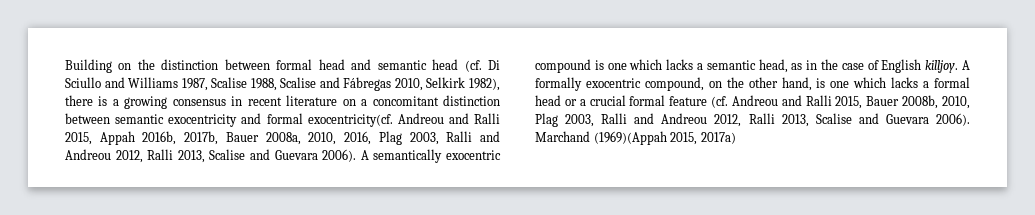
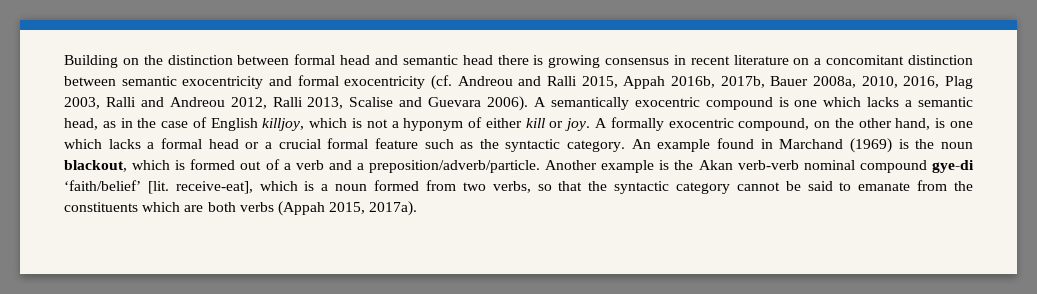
- Building on the distinction between formal head and semantic head (cf. Di Sciullo and Williams 1987, Scalise 1988, Scalise and Fábregas 2010, Selkirk 1982), there is a growing consensus in recent literature on a concomitant distinction between semantic exocentricity and formal exocentricity(cf. Andreou and Ralli 2015, Appah 2016b, 2017b, Bauer 2008a, 2010, 2016, Plag 2003, Ralli and Andreou 2012, Ralli 2013, Scalise and Guevara 2006).
+ Building on the distinction between formal head and semantic head there is growing consensus in recent literature on a concomitant distinction between semantic exocentricity and formal exocentricity (cf. Andreou and Ralli 2015, Appah 2016b, 2017b, Bauer 2008a, 2010, 2016, Plag 2003, Ralli and Andreou 2012, Ralli 2013, Scalise and Guevara 2006).
- A semantically exocentric compound is one which lacks a semantic head, as in the case of English killjoy.
+ A semantically exocentric compound is one which lacks a semantic head, as in the case of English killjoy, which is not a hyponym of either kill or joy.
- A formally exocentric compound, on the other hand, is one which lacks a formal head or a crucial formal feature (cf. Andreou and Ralli 2015, Bauer 2008b, 2010, Plag 2003, Ralli and Andreou 2012, Ralli 2013, Scalise and Guevara 2006). Marchand (1969)(Appah 2015, 2017a)
+ A formally exocentric compound, on the other hand, is one which lacks a formal head or a crucial formal feature such as the syntactic category. An example found in Marchand (1969) is the noun blackout, which is formed out of a verb and a preposition/adverb/particle. Another example is the Akan verb-verb nominal compound gye-di ‘faith/belief’ [lit. receive-eat], which is a noun formed from two verbs, so that the syntactic category cannot be said to emanate from the constituents which are both verbs (Appah 2015, 2017a).

